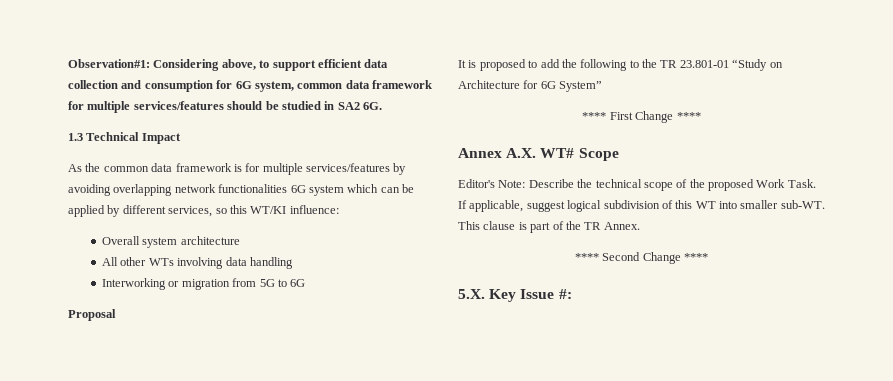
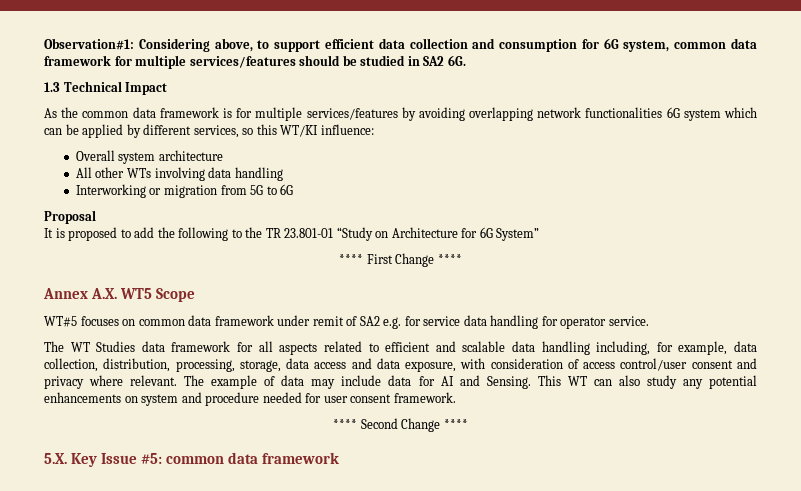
- Annex A.X. WT# Scope
+ Annex A.X. WT5 Scope
- Editor's Note: Describe the technical scope of the proposed Work Task. If applicable, suggest logical subdivision of this WT into smaller sub-WT. This clause is part of the TR Annex.
+ WT#5 focuses on common data framework under remit of SA2 e.g. for service data handling for operator service.
+ The WT Studies data framework for all aspects related to efficient and scalable data handling including, for example, data collection, distribution, processing, storage, data access and data exposure, with consideration of access control/user consent and privacy where relevant. The example of data may include data for AI and Sensing. This WT can also study any potential enhancements on system and procedure needed for user consent framework.
- 5.X. Key Issue #:
+ 5.X. Key Issue #5: common data framework

